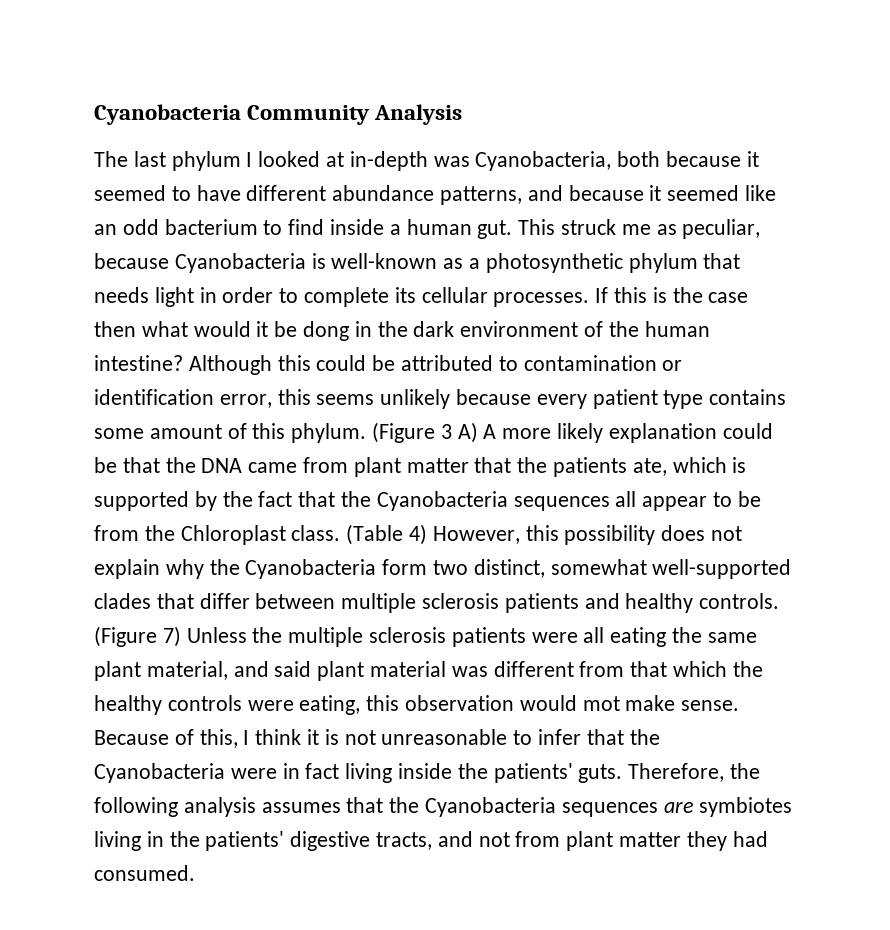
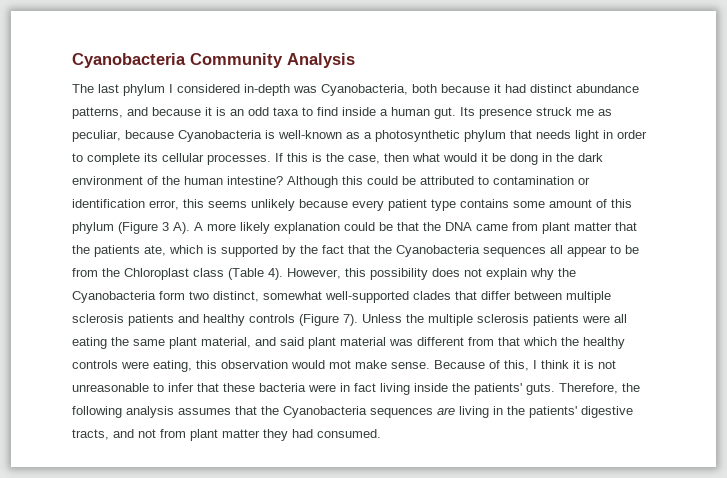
- The last phylum I looked at in-depth was Cyanobacteria, both because it seemed to have different abundance patterns, and because it seemed like an odd bacterium to find inside a human gut.
+ The last phylum I considered in-depth was Cyanobacteria, both because it had distinct abundance patterns, and because it is an odd taxa to find inside a human gut.
- This struck me as peculiar, because Cyanobacteria is well-known as a photosynthetic phylum that needs light in order to complete its cellular processes.
+ Its presence struck me as peculiar, because Cyanobacteria is well-known as a photosynthetic phylum that needs light in order to complete its cellular processes.
- If this is the case then what would it be dong in the dark environment of the human intestine?
+ If this is the case, then what would it be dong in the dark environment of the human intestine?
- Although this could be attributed to contamination or identification error, this seems unlikely because every patient type contains some amount of this phylum. (Figure 3 A) A more likely explanation could be that the DNA came from plant matter that the patients ate, which is supported by the fact that the Cyanobacteria sequences all appear to be from the Chloroplast class. (Table 4) However, this possibility does not explain why the Cyanobacteria form two distinct, somewhat well-supported clades that differ between multiple sclerosis patients and healthy controls. (Figure 7) Unless the multiple sclerosis patients were all eating the same plant material, and said plant material was different from that which the healthy controls were eating, this observation would mot make sense.
+ Although this could be attributed to contamination or identification error, this seems unlikely because every patient type contains some amount of this phylum (Figure 3 A). A more likely explanation could be that the DNA came from plant matter that the patients ate, which is supported by the fact that the Cyanobacteria sequences all appear to be from the Chloroplast class (Table 4). However, this possibility does not explain why the Cyanobacteria form two distinct, somewhat well-supported clades that differ between multiple sclerosis patients and healthy controls (Figure 7). Unless the multiple sclerosis patients were all eating the same plant material, and said plant material was different from that which the healthy controls were eating, this observation would mot make sense.
- Because of this, I think it is not unreasonable to infer that the Cyanobacteria were in fact living inside the patients' guts.
+ Because of this, I think it is not unreasonable to infer that these bacteria were in fact living inside the patients' guts.
- Therefore, the following analysis assumes that the Cyanobacteria sequences are symbiotes living in the patients' digestive tracts, and not from plant matter they had consumed.
+ Therefore, the following analysis assumes that the Cyanobacteria sequences are living in the patients' digestive tracts, and not from plant matter they had consumed.

